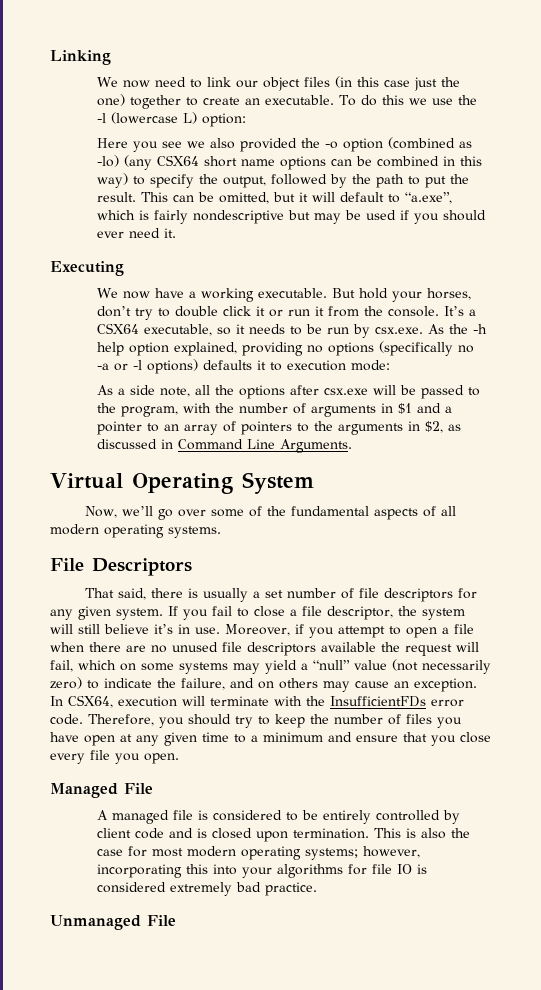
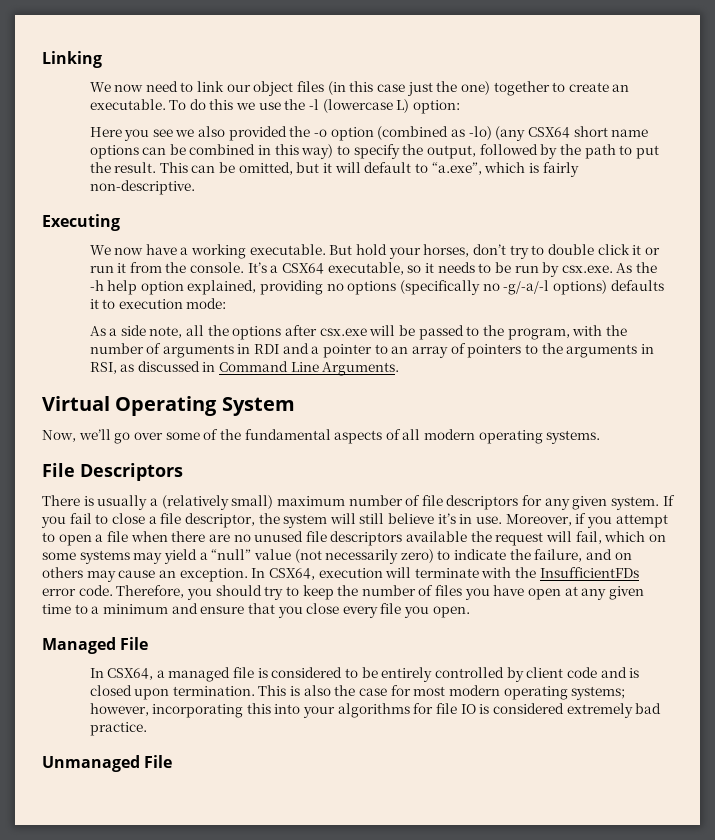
- This can be omitted, but it will default to “a.exe”, which is fairly nondescriptive but may be used if you should ever need it.
+ This can be omitted, but it will default to “a.exe”, which is fairly non-descriptive.
- It’s a CSX64 executable, so it needs to be run by csx.exe. As the -h help option explained, providing no options (specifically no -a or -l options) defaults it to execution mode:
+ It’s a CSX64 executable, so it needs to be run by csx.exe. As the -h help option explained, providing no options (specifically no -g/-a/-l options) defaults it to execution mode:
- As a side note, all the options after csx.exe will be passed to the program, with the number of arguments in $1 and a pointer to an array of pointers to the arguments in $2, as discussed in Command Line Arguments.
+ As a side note, all the options after csx.exe will be passed to the program, with the number of arguments in RDI and a pointer to an array of pointers to the arguments in RSI, as discussed in Command Line Arguments.
- That said, there is usually a set number of file descriptors for any given system.
+ There is usually a (relatively small) maximum number of file descriptors for any given system.
- A managed file is considered to be entirely controlled by client code and is closed upon termination.
+ In CSX64, a managed file is considered to be entirely controlled by client code and is closed upon termination.

